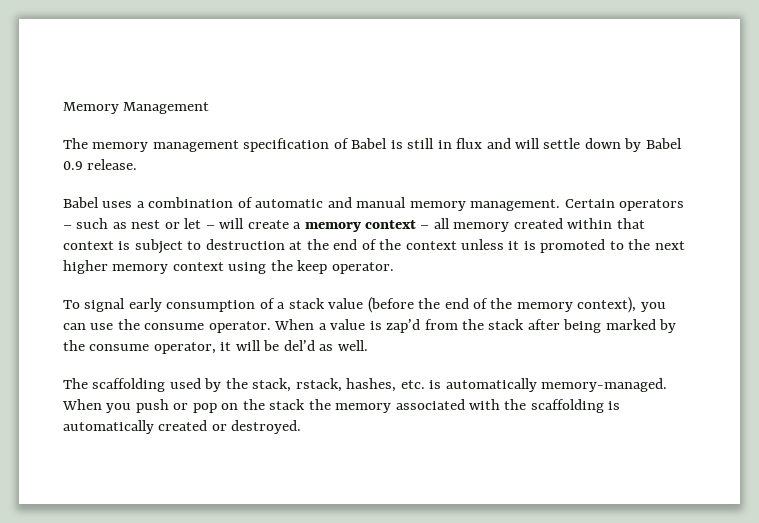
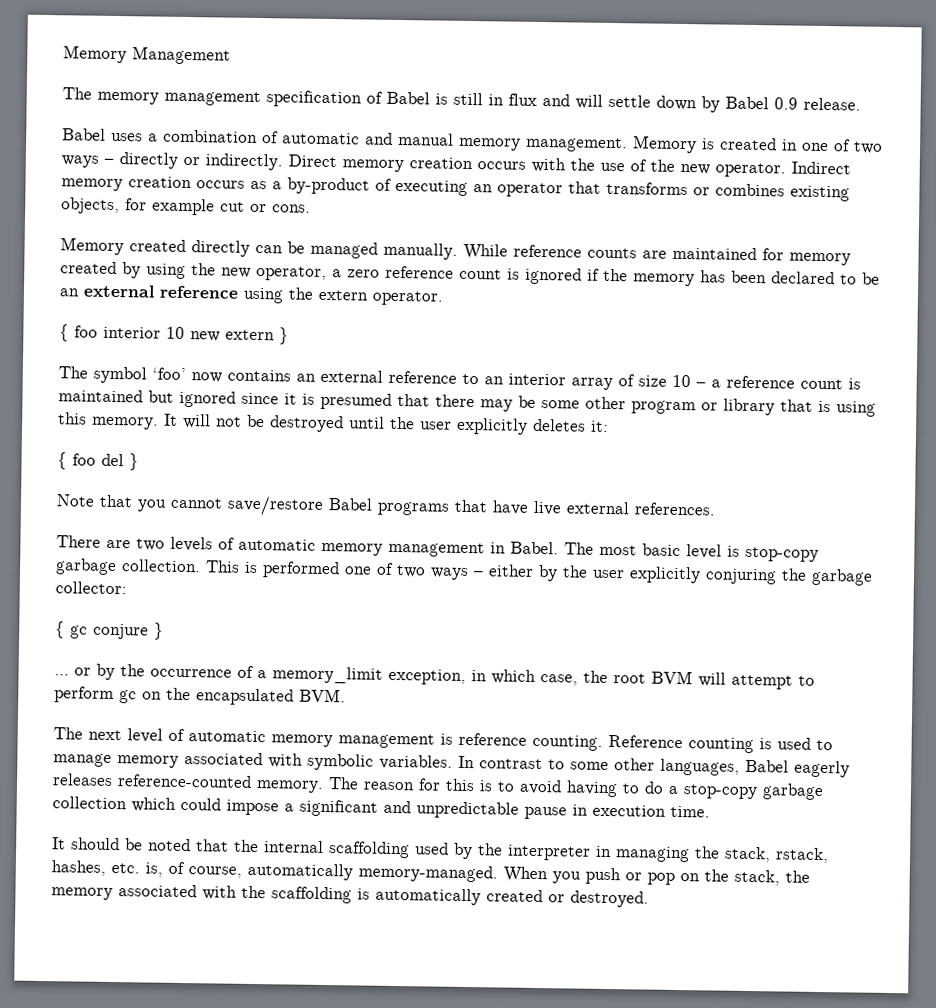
- Certain operators – such as nest or let – will create a memory context – all memory created within that context is subject to destruction at the end of the context unless it is promoted to the next higher memory context using the keep operator.
- To signal early consumption of a stack value (before the end of the memory context), you can use the consume operator. When a value is zap’d from the stack after being marked by the consume operator, it will be del’d as well.
- The scaffolding used by the stack, rstack, hashes, etc. is automatically memory-managed.
+ Memory is created in one of two ways – directly or indirectly. Direct memory creation occurs with the use of the new operator. Indirect memory creation occurs as a by-product of executing an operator that transforms or combines existing objects, for example cut or cons.
+ Memory created directly can be managed manually. While reference counts are maintained for memory created by using the new operator, a zero reference count is ignored if the memory has been declared to be an external reference using the extern operator.
+ { foo interior 10 new extern }
+ The symbol ‘foo’ now contains an external reference to an interior array of size 10 – a reference count is maintained but ignored since it is presumed that there may be some other program or library that is using this memory. It will not be destroyed until the user explicitly deletes it:
+ { foo del }
+ Note that you cannot save/restore Babel programs that have live external references.
+ There are two levels of automatic memory management in Babel. The most basic level is stop-copy garbage collection. This is performed one of two ways – either by the user explicitly conjuring the garbage collector:
+ { gc conjure }
+ … or by the occurrence of a memory_limit exception, in which case, the root BVM will attempt to perform gc on the encapsulated BVM.
+ The next level of automatic memory management is reference counting. Reference counting is used to manage memory associated with symbolic variables. In contrast to some other languages, Babel eagerly releases reference-counted memory. The reason for this is to avoid having to do a stop-copy garbage collection which could impose a significant and unpredictable pause in execution time.
+ It should be noted that the internal scaffolding used by the interpreter in managing the stack, rstack, hashes, etc. is, of course, automatically memory-managed.
- When you push or pop on the stack the memory associated with the scaffolding is automatically created or destroyed.
+ When you push or pop on the stack, the memory associated with the scaffolding is automatically created or destroyed.

